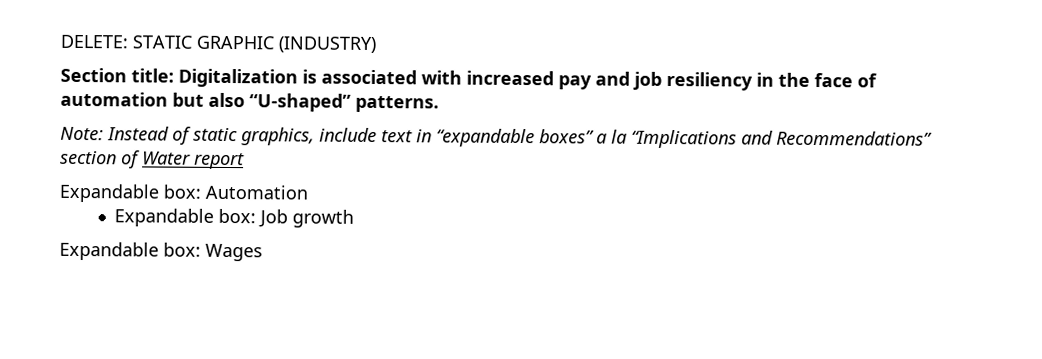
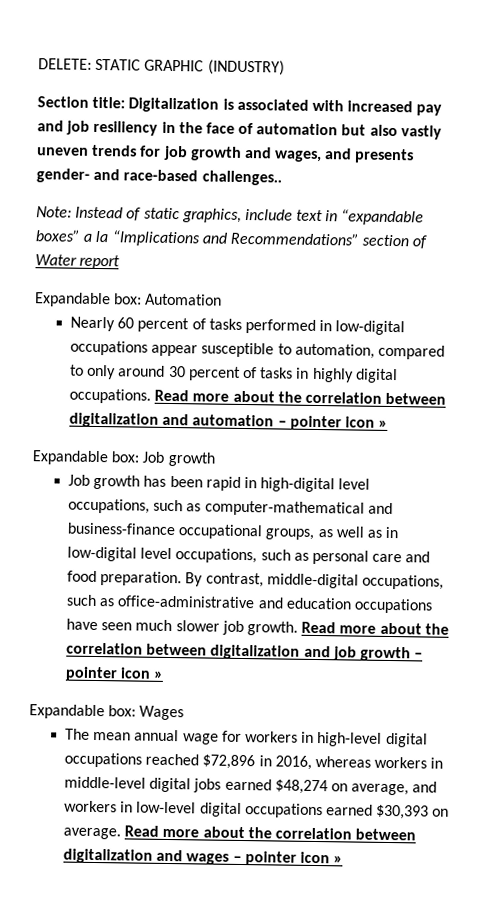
- Section title: Digitalization is associated with increased pay and job resiliency in the face of automation but also “U-shaped” patterns.
+ Section title: Digitalization is associated with increased pay and job resiliency in the face of automation but also vastly uneven trends for job growth and wages, and presents gender- and race-based challenges..
+ Nearly 60 percent of tasks performed in low-digital occupations appear susceptible to automation, compared to only around 30 percent of tasks in highly digital occupations. Read more about the correlation between digitalization and automation – pointer icon »
  Expandable box: Job growth
+ Job growth has been rapid in high-digital level occupations, such as computer-mathematical and business-finance occupational groups, as well as in low-digital level occupations, such as personal care and food preparation. By contrast, middle-digital occupations, such as office-administrative and education occupations have seen much slower job growth. Read more about the correlation between digitalization and job growth – pointer icon »
  Expandable box: Wages
+ The mean annual wage for workers in high-level digital occupations reached $72,896 in 2016, whereas workers in middle-level digital jobs earned $48,274 on average, and workers in low-level digital occupations earned $30,393 on average. Read more about the correlation between digitalization and wages – pointer icon »

